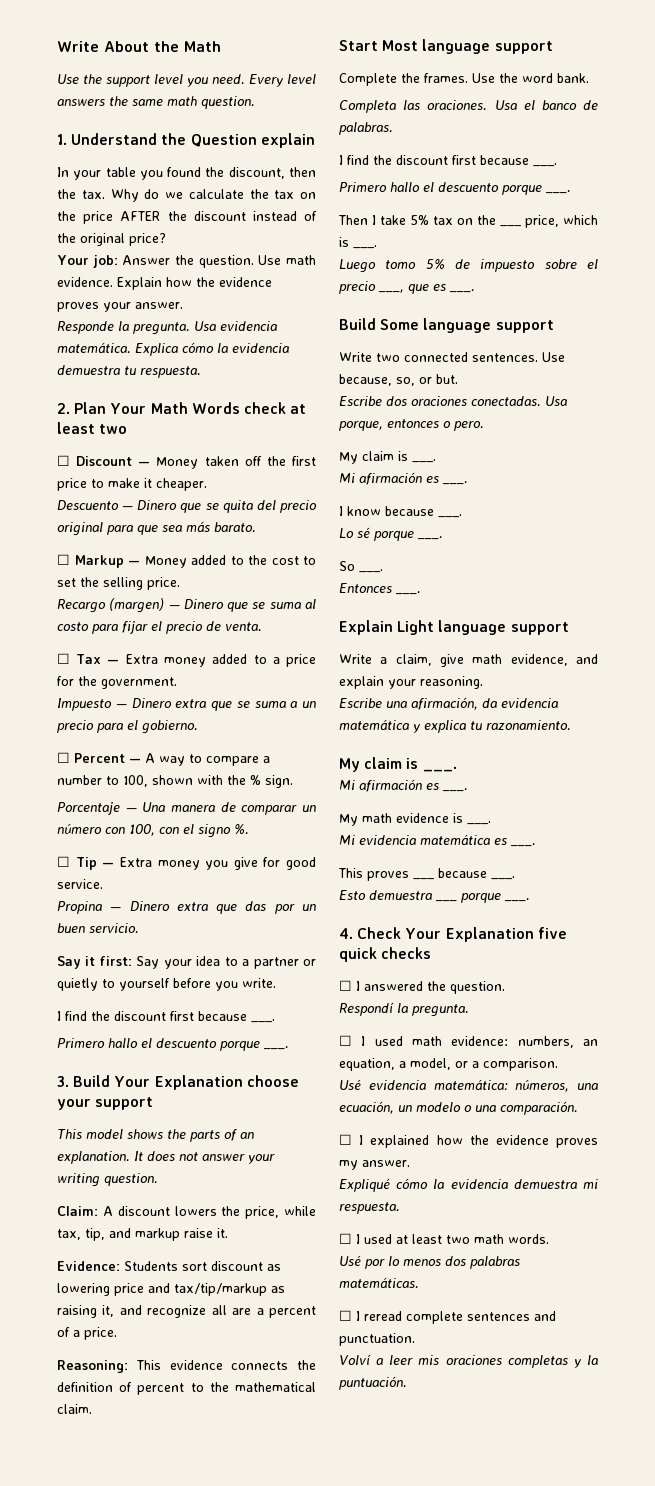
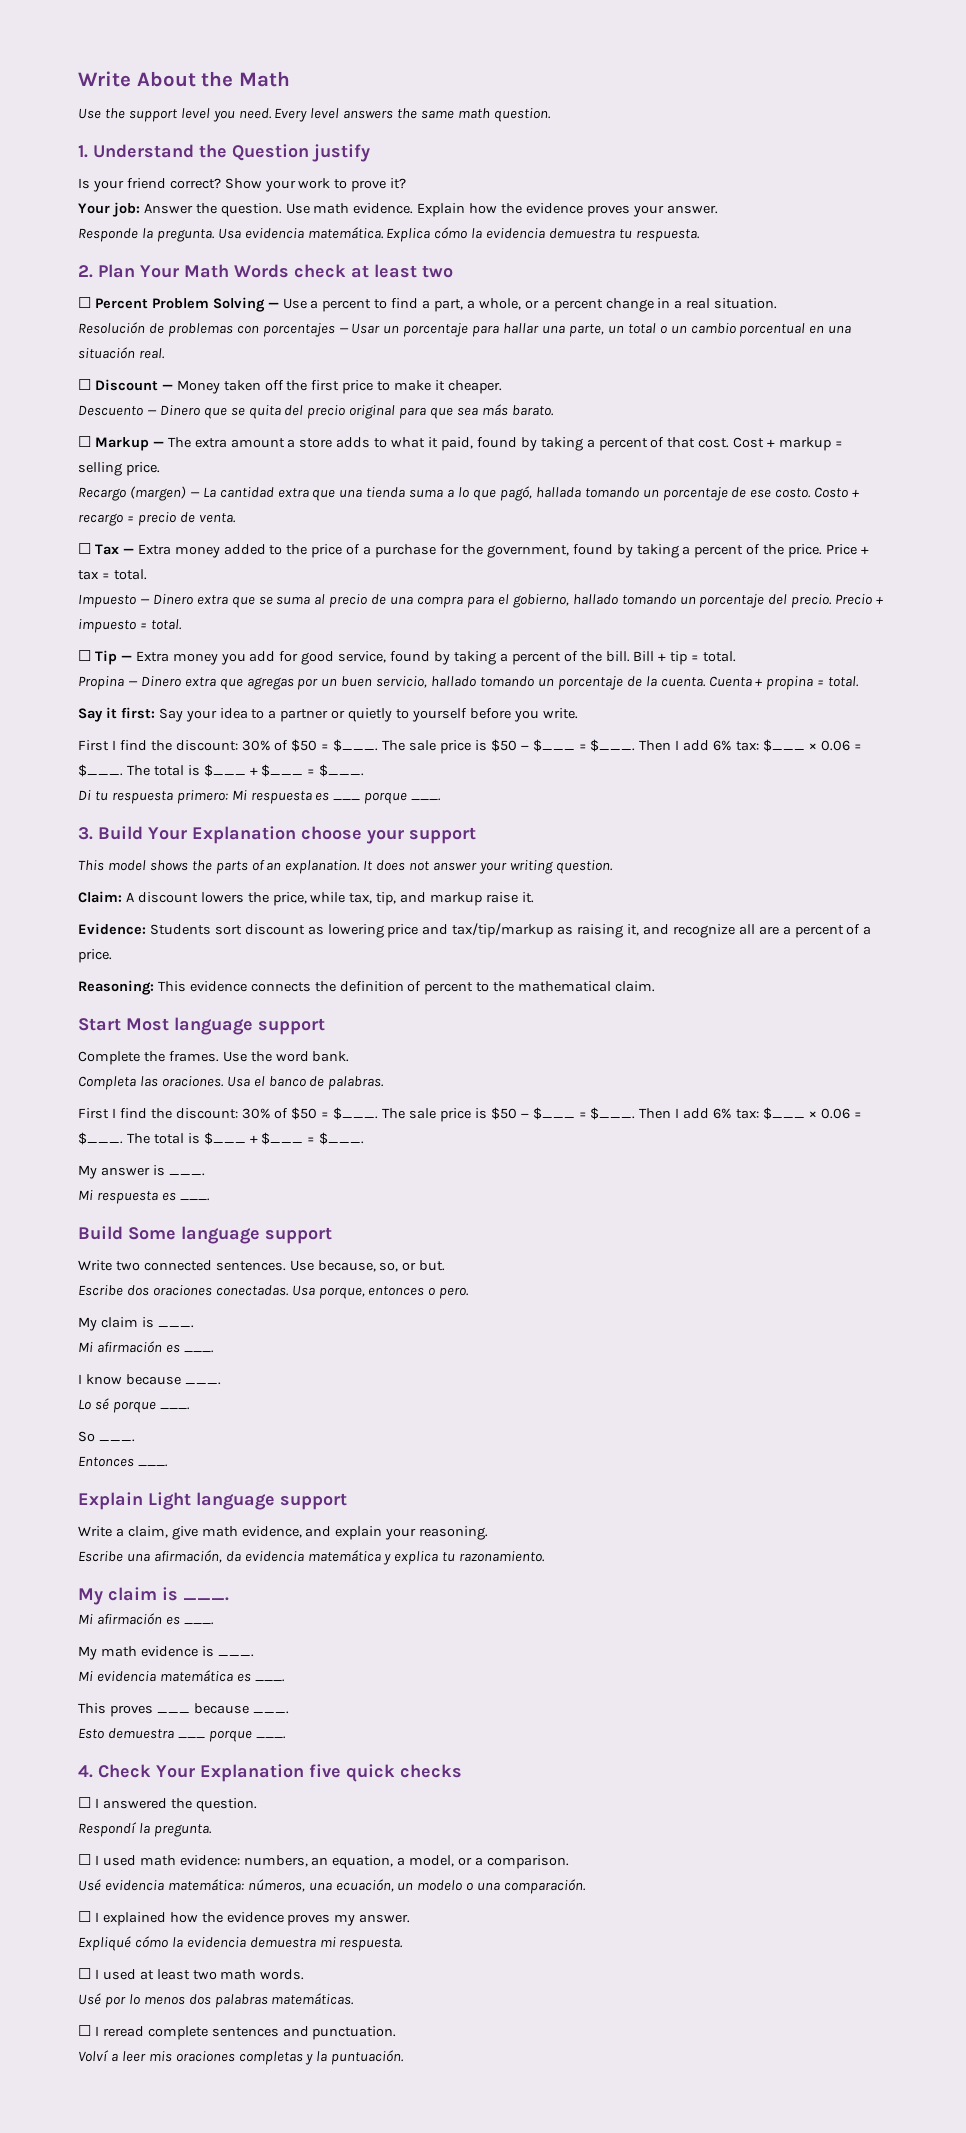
- 1. Understand the Question explain
- In your table you found the discount, then the tax. Why do we calculate the tax on the price AFTER the discount instead of the original price?
+ 1. Understand the Question justify
+ Is your friend correct? Show your work to prove it?
+ ☐ Percent Problem Solving — Use a percent to find a part, a whole, or a percent change in a real situation.
+ Resolución de problemas con porcentajes — Usar un porcentaje para hallar una parte, un total o un cambio porcentual en una situación real.
- ☐ Markup — Money added to the cost to set the selling price.
+ ☐ Markup — The extra amount a store adds to what it paid, found by taking a percent of that cost. Cost + markup = selling price.
- Recargo (margen) — Dinero que se suma al costo para fijar el precio de venta.
+ Recargo (margen) — La cantidad extra que una tienda suma a lo que pagó, hallada tomando un porcentaje de ese costo. Costo + recargo = precio de venta.
- ☐ Tax — Extra money added to a price for the government.
+ ☐ Tax — Extra money added to the price of a purchase for the government, found by taking a percent of the price. Price + tax = total.
- Impuesto — Dinero extra que se suma a un precio para el gobierno.
- ☐ Percent — A way to compare a number to 100, shown with the % sign.
- Porcentaje — Una manera de comparar un número con 100, con el signo %.
+ Impuesto — Dinero extra que se suma al precio de una compra para el gobierno, hallado tomando un porcentaje del precio. Precio + impuesto = total.
- ☐ Tip — Extra money you give for good service.
+ ☐ Tip — Extra money you add for good service, found by taking a percent of the bill. Bill + tip = total.
- Propina — Dinero extra que das por un buen servicio.
+ Propina — Dinero extra que agregas por un buen servicio, hallado tomando un porcentaje de la cuenta. Cuenta + propina = total.
  Say it first: Say your idea to a partner or quietly to yourself before you write.
- I find the discount first because ___.
- Primero hallo el descuento porque ___.
+ First I find the discount: 30% of $50 = $___. The sale price is $50 − $___ = $___. Then I add 6% tax: $___ × 0.06 = $___. The total is $___ + $___ = $___.
+ Di tu respuesta primero: Mi respuesta es ___ porque ___.
  Usa el banco de palabras.
- I find the discount first because ___.
- Primero hallo el descuento porque ___.
- Then I take 5% tax on the ___ price, which is ___.
- Luego tomo 5% de impuesto sobre el precio ___, que es ___.
+ First I find the discount: 30% of $50 = $___. The sale price is $50 − $___ = $___. Then I add 6% tax: $___ × 0.06 = $___. The total is $___ + $___ = $___.
+ My answer is ___.
+ Mi respuesta es ___.

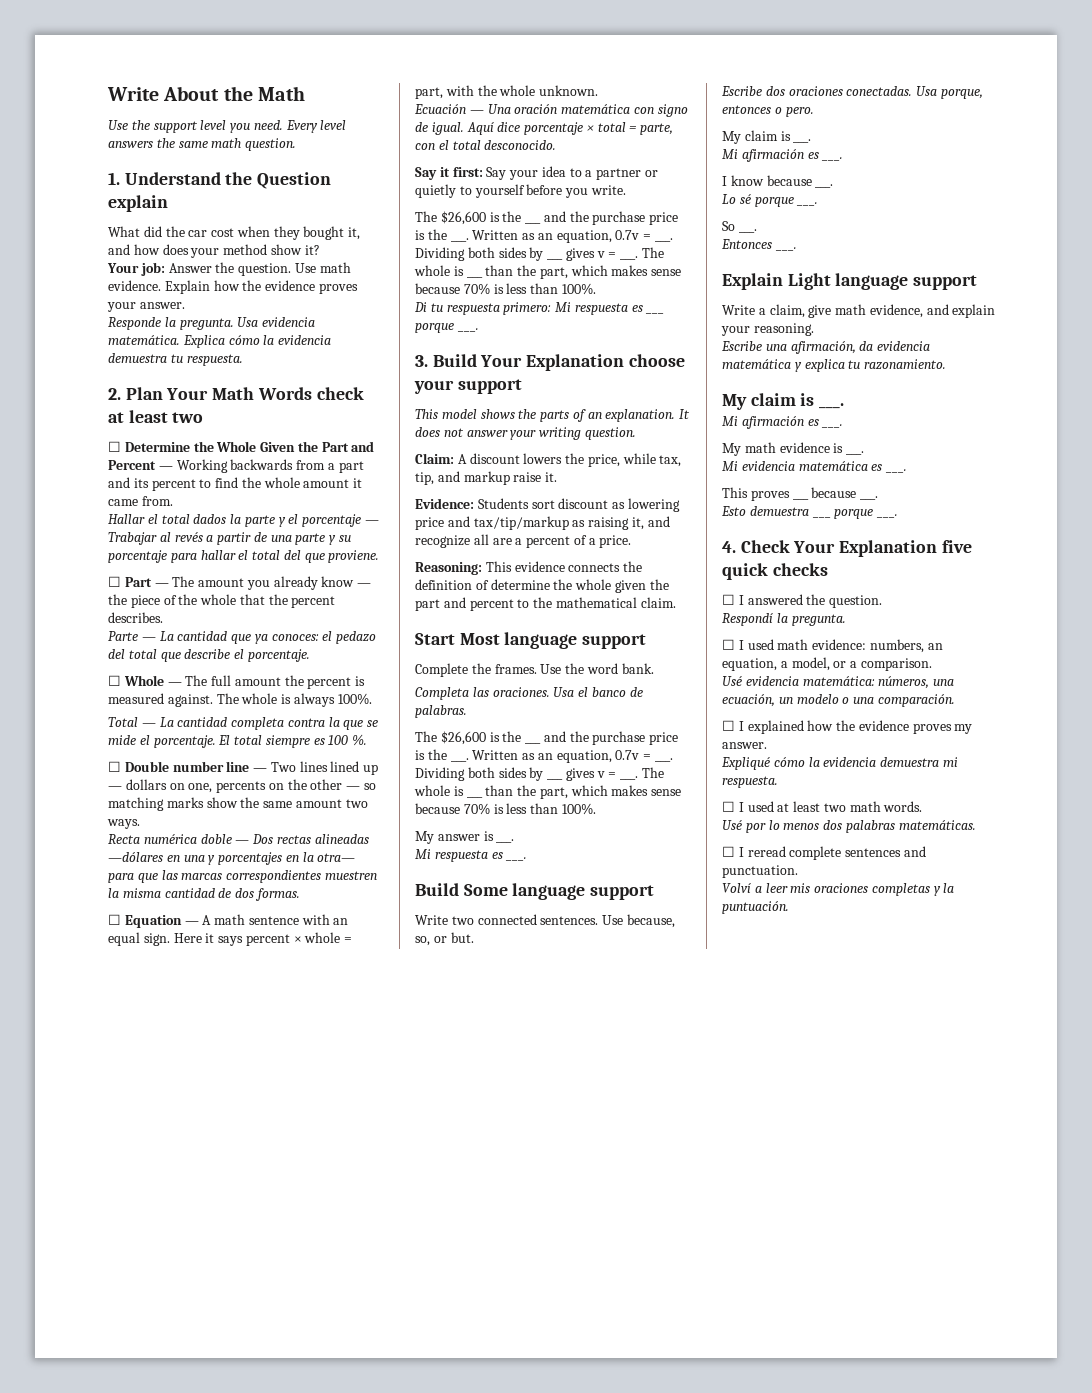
- 1. Understand the Question justify
- Is your friend correct? Show your work to prove it?
+ 1. Understand the Question explain
+ What did the car cost when they bought it, and how does your method show it?
- ☐ Percent Problem Solving — Use a percent to find a part, a whole, or a percent change in a real situation.
- Resolución de problemas con porcentajes — Usar un porcentaje para hallar una parte, un total o un cambio porcentual en una situación real.
- ☐ Discount — Money taken off the first price to make it cheaper.
- Descuento — Dinero que se quita del precio original para que sea más barato.
- ☐ Markup — The extra amount a store adds to what it paid, found by taking a percent of that cost. Cost + markup = selling price.
- Recargo (margen) — La cantidad extra que una tienda suma a lo que pagó, hallada tomando un porcentaje de ese costo. Costo + recargo = precio de venta.
- ☐ Tax — Extra money added to the price of a purchase for the government, found by taking a percent of the price. Price + tax = total.
- Impuesto — Dinero extra que se suma al precio de una compra para el gobierno, hallado tomando un porcentaje del precio. Precio + impuesto = total.
- ☐ Tip — Extra money you add for good service, found by taking a percent of the bill. Bill + tip = total.
- Propina — Dinero extra que agregas por un buen servicio, hallado tomando un porcentaje de la cuenta. Cuenta + propina = total.
+ ☐ Determine the Whole Given the Part and Percent — Working backwards from a part and its percent to find the whole amount it came from.
+ Hallar el total dados la parte y el porcentaje — Trabajar al revés a partir de una parte y su porcentaje para hallar el total del que proviene.
+ ☐ Part — The amount you already know — the piece of the whole that the percent describes.
+ Parte — La cantidad que ya conoces: el pedazo del total que describe el porcentaje.
+ ☐ Whole — The full amount the percent is measured against. The whole is always 100%.
+ Total — La cantidad completa contra la que se mide el porcentaje. El total siempre es 100 %.
+ ☐ Double number line — Two lines lined up — dollars on one, percents on the other — so matching marks show the same amount two ways.
+ Recta numérica doble — Dos rectas alineadas —dólares en una y porcentajes en la otra— para que las marcas correspondientes muestren la misma cantidad de dos formas.
+ ☐ Equation — A math sentence with an equal sign. Here it says percent × whole = part, with the whole unknown.
+ Ecuación — Una oración matemática con signo de igual. Aquí dice porcentaje × total = parte, con el total desconocido.
  Say it first: Say your idea to a partner or quietly to yourself before you write.
- First I find the discount: 30% of $50 = $___. The sale price is $50 − $___ = $___. Then I add 6% tax: $___ × 0.06 = $___. The total is $___ + $___ = $___.
+ The $26,600 is the ___ and the purchase price is the ___. Written as an equation, 0.7v = ___. Dividing both sides by ___ gives v = ___. The whole is ___ than the part, which makes sense because 70% is less than 100%.
- Reasoning: This evidence connects the definition of percent to the mathematical claim.
+ Reasoning: This evidence connects the definition of determine the whole given the part and percent to the mathematical claim.
  Usa el banco de palabras.
- First I find the discount: 30% of $50 = $___. The sale price is $50 − $___ = $___. Then I add 6% tax: $___ × 0.06 = $___. The total is $___ + $___ = $___.
+ The $26,600 is the ___ and the purchase price is the ___. Written as an equation, 0.7v = ___. Dividing both sides by ___ gives v = ___. The whole is ___ than the part, which makes sense because 70% is less than 100%.

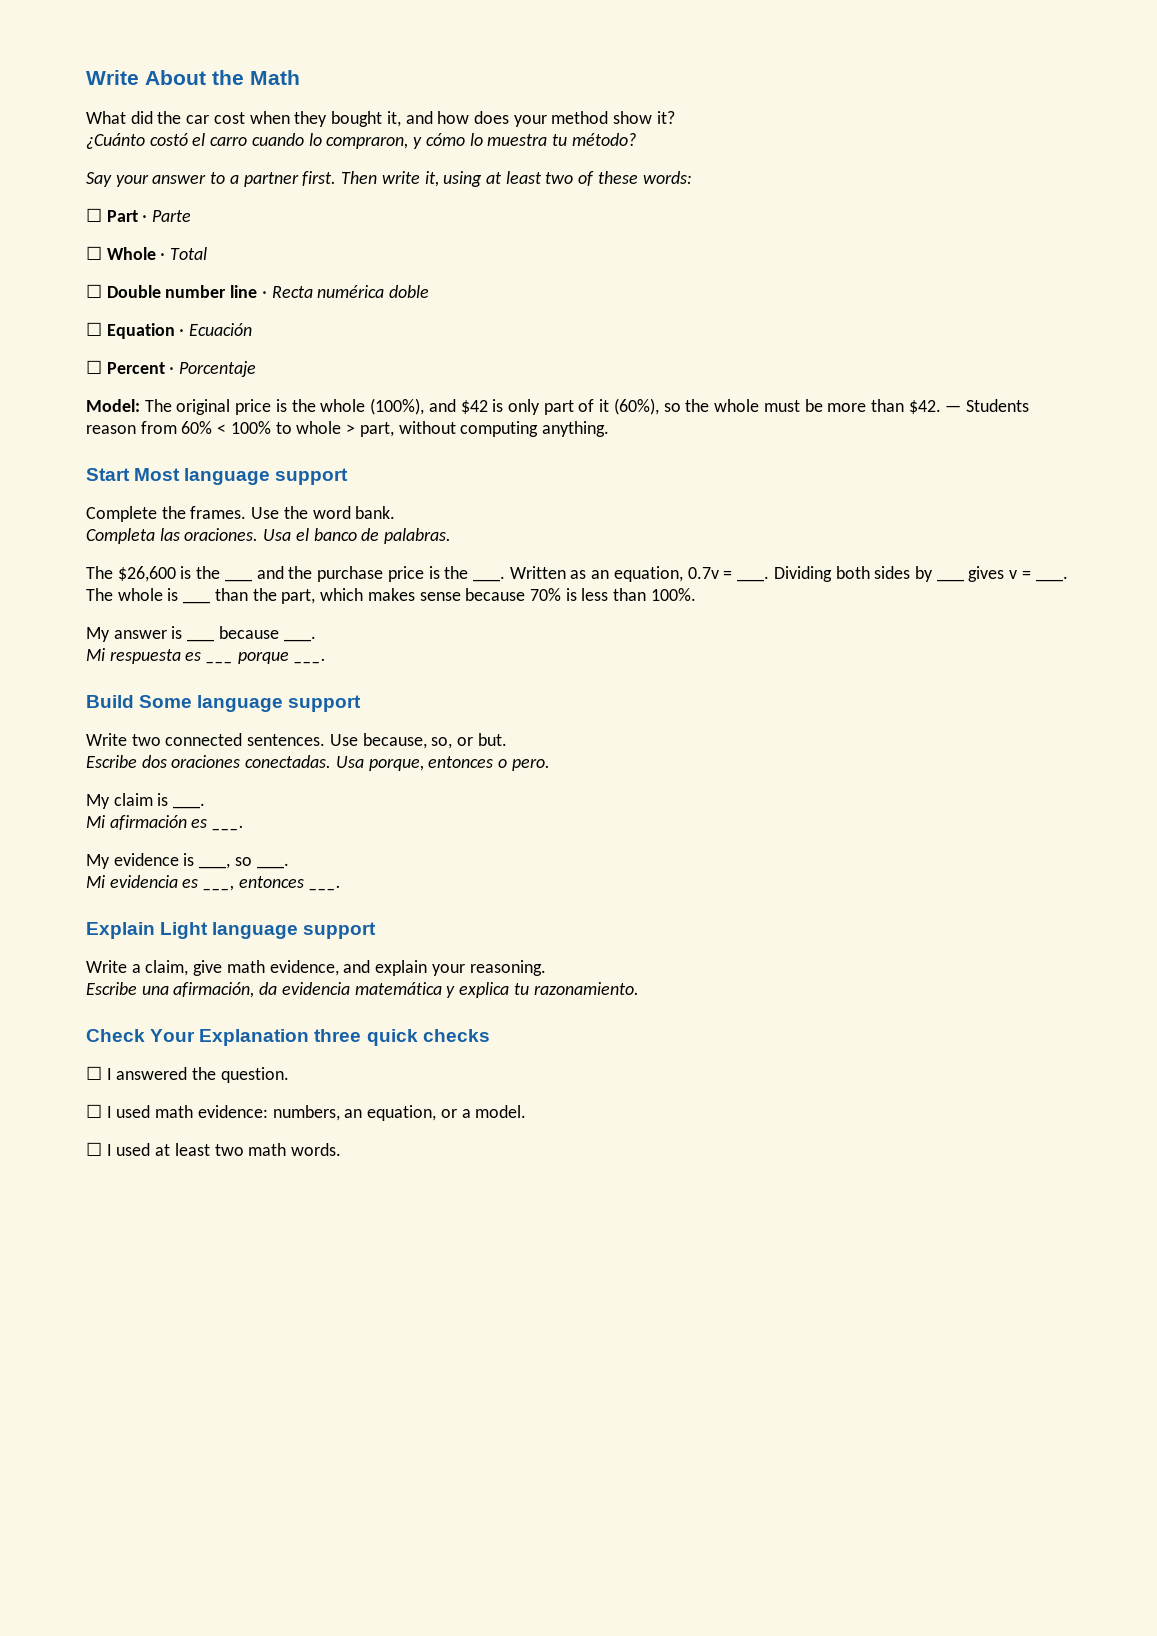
- Use the support level you need. Every level answers the same math question.
- 1. Understand the Question explain
- Your job: Answer the question. Use math evidence. Explain how the evidence proves your answer.
- Responde la pregunta. Usa evidencia matemática. Explica cómo la evidencia demuestra tu respuesta.
- 2. Plan Your Math Words check at least two
- ☐ Determine the Whole Given the Part and Percent — Working backwards from a part and its percent to find the whole amount it came from.
- Hallar el total dados la parte y el porcentaje — Trabajar al revés a partir de una parte y su porcentaje para hallar el total del que proviene.
- ☐ Part — The amount you already know — the piece of the whole that the percent describes.
- Parte — La cantidad que ya conoces: el pedazo del total que describe el porcentaje.
- ☐ Whole — The full amount the percent is measured against. The whole is always 100%.
- Total — La cantidad completa contra la que se mide el porcentaje. El total siempre es 100 %.
- ☐ Double number line — Two lines lined up — dollars on one, percents on the other — so matching marks show the same amount two ways.
- Recta numérica doble — Dos rectas alineadas —dólares en una y porcentajes en la otra— para que las marcas correspondientes muestren la misma cantidad de dos formas.
- ☐ Equation — A math sentence with an equal sign. Here it says percent × whole = part, with the whole unknown.
- Ecuación — Una oración matemática con signo de igual. Aquí dice porcentaje × total = parte, con el total desconocido.
- Say it first: Say your idea to a partner or quietly to yourself before you write.
- The $26,600 is the ___ and the purchase price is the ___. Written as an equation, 0.7v = ___. Dividing both sides by ___ gives v = ___. The whole is ___ than the part, which makes sense because 70% is less than 100%.
- Di tu respuesta primero: Mi respuesta es ___ porque ___.
- 3. Build Your Explanation choose your support
- This model shows the parts of an explanation. It does not answer your writing question.
- Claim: A discount lowers the price, while tax, tip, and markup raise it.
- Evidence: Students sort discount as lowering price and tax/tip/markup as raising it, and recognize all are a percent of a price.
- Reasoning: This evidence connects the definition of determine the whole given the part and percent to the mathematical claim.
+ ¿Cuánto costó el carro cuando lo compraron, y cómo lo muestra tu método?
+ Say your answer to a partner first. Then write it, using at least two of these words:
+ ☐ Part · Parte
+ ☐ Whole · Total
+ ☐ Double number line · Recta numérica doble
+ ☐ Equation · Ecuación
+ ☐ Percent · Porcentaje
+ Model: The original price is the whole (100%), and $42 is only part of it (60%), so the whole must be more than $42. — Students reason from 60% < 100% to whole > part, without computing anything.
- My answer is ___.
+ My answer is ___ because ___.
- Mi respuesta es ___.
+ Mi respuesta es ___ porque ___.
- I know because ___.
- Lo sé porque ___.
- So ___.
- Entonces ___.
+ My evidence is ___, so ___.
+ Mi evidencia es ___, entonces ___.
  Escribe una afirmación, da evidencia matemática y explica tu razonamiento.
- My claim is ___.
- Mi afirmación es ___.
- My math evidence is ___.
- Mi evidencia matemática es ___.
- This proves ___ because ___.
- Esto demuestra ___ porque ___.
- 4. Check Your Explanation five quick checks
+ Check Your Explanation three quick checks
- Respondí la pregunta.
- ☐ I used math evidence: numbers, an equation, a model, or a comparison.
- Usé evidencia matemática: números, una ecuación, un modelo o una comparación.
- ☐ I explained how the evidence proves my answer.
- Expliqué cómo la evidencia demuestra mi respuesta.
+ ☐ I used math evidence: numbers, an equation, or a model.
- Usé por lo menos dos palabras matemáticas.
- ☐ I reread complete sentences and punctuation.
- Volví a leer mis oraciones completas y la puntuación.

